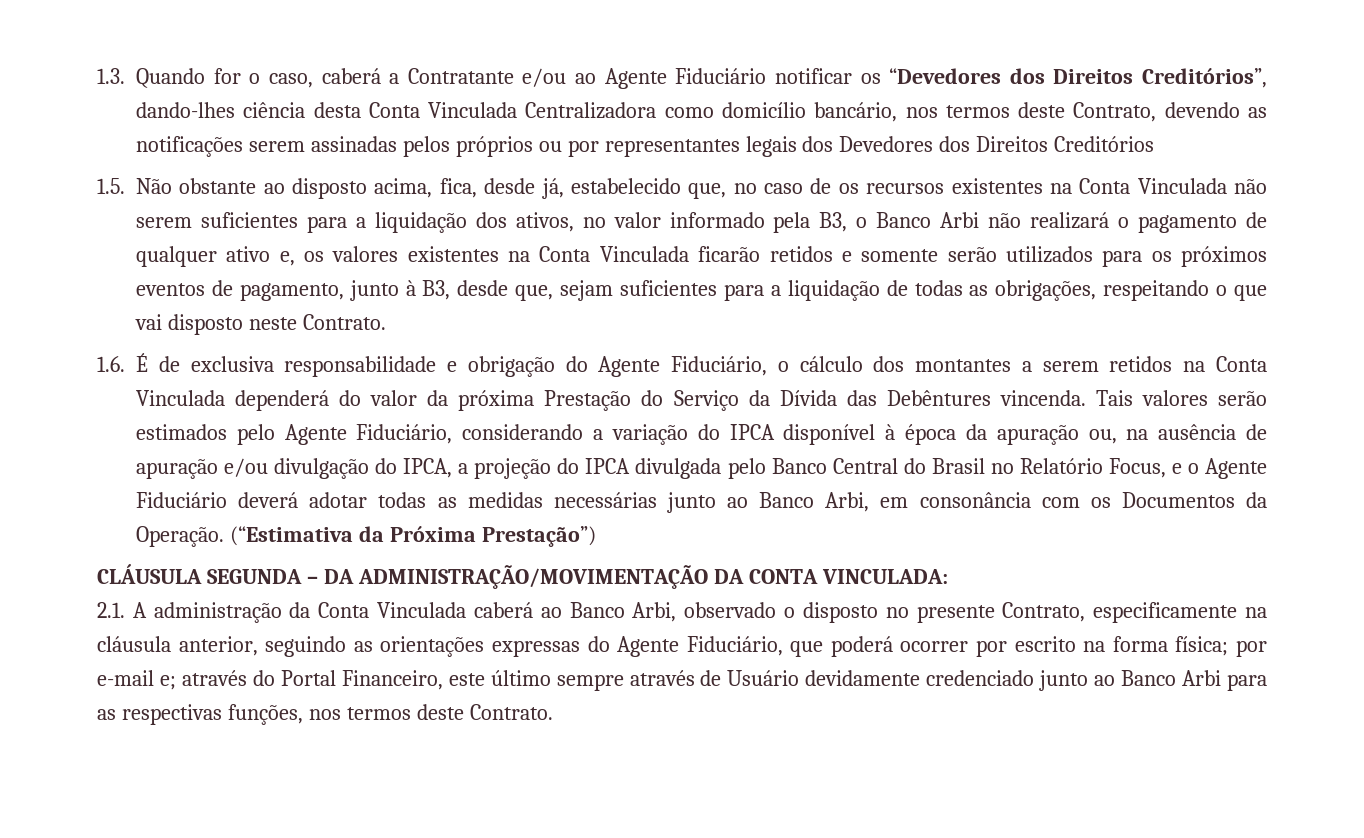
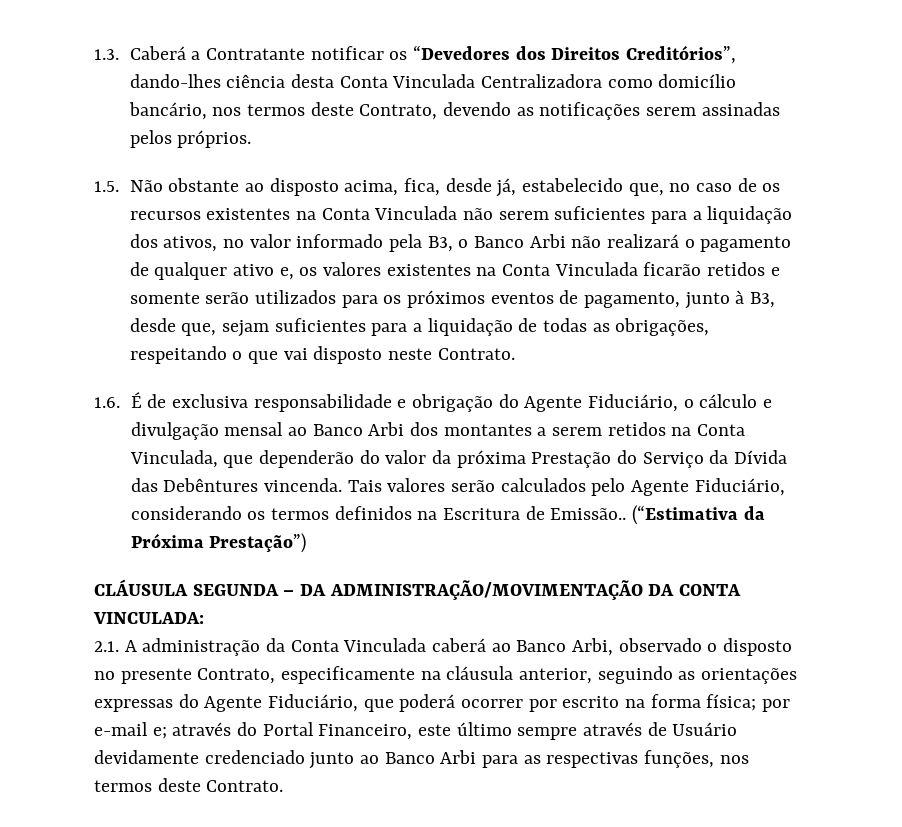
- 1.3. Quando for o caso, caberá a Contratante e/ou ao Agente Fiduciário notificar os “Devedores dos Direitos Creditórios”, dando-lhes ciência desta Conta Vinculada Centralizadora como domicílio bancário, nos termos deste Contrato, devendo as notificações serem assinadas pelos próprios ou por representantes legais dos Devedores dos Direitos Creditórios
+ 1.3. Caberá a Contratante notificar os “Devedores dos Direitos Creditórios”, dando-lhes ciência desta Conta Vinculada Centralizadora como domicílio bancário, nos termos deste Contrato, devendo as notificações serem assinadas pelos próprios.
- 1.6. É de exclusiva responsabilidade e obrigação do Agente Fiduciário, o cálculo dos montantes a serem retidos na Conta Vinculada dependerá do valor da próxima Prestação do Serviço da Dívida das Debêntures vincenda.
+ 1.6. É de exclusiva responsabilidade e obrigação do Agente Fiduciário, o cálculo e divulgação mensal ao Banco Arbi dos montantes a serem retidos na Conta Vinculada, que dependerão do valor da próxima Prestação do Serviço da Dívida das Debêntures vincenda.
- Tais valores serão estimados pelo Agente Fiduciário, considerando a variação do IPCA disponível à época da apuração ou, na ausência de apuração e/ou divulgação do IPCA, a projeção do IPCA divulgada pelo Banco Central do Brasil no Relatório Focus, e o Agente Fiduciário deverá adotar todas as medidas necessárias junto ao Banco Arbi, em consonância com os Documentos da Operação.
+ Tais valores serão calculados pelo Agente Fiduciário, considerando os termos definidos na Escritura de Emissão..

